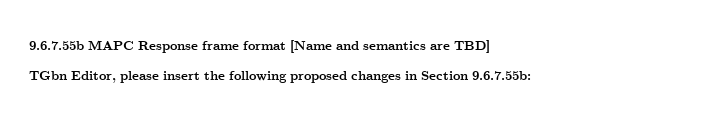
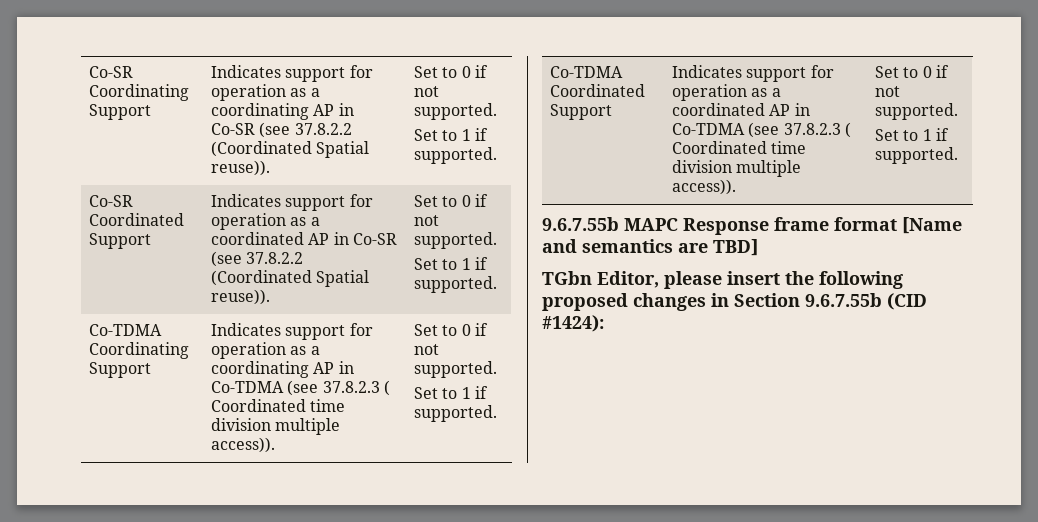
+ Co-SR Coordinating Support | Indicates support for operation as a coordinating AP in Co-SR (see 37.8.2.2 (Coordinated Spatial reuse)). | Set to 0 if not supported.
+ Set to 1 if supported.
+ Co-SR Coordinated Support | Indicates support for operation as a coordinated AP in Co-SR (see 37.8.2.2 (Coordinated Spatial reuse)). | Set to 0 if not supported.
+ Set to 1 if supported.
+ Co-TDMA Coordinating Support | Indicates support for operation as a coordinating AP in Co-TDMA (see 37.8.2.3 ( Coordinated time division multiple access)). | Set to 0 if not supported.
+ Set to 1 if supported.
+ Co-TDMA Coordinated Support | Indicates support for operation as a coordinated AP in Co-TDMA (see 37.8.2.3 ( Coordinated time division multiple access)). | Set to 0 if not supported.
+ Set to 1 if supported.
- TGbn Editor, please insert the following proposed changes in Section 9.6.7.55b:
+ TGbn Editor, please insert the following proposed changes in Section 9.6.7.55b (CID #1424):

